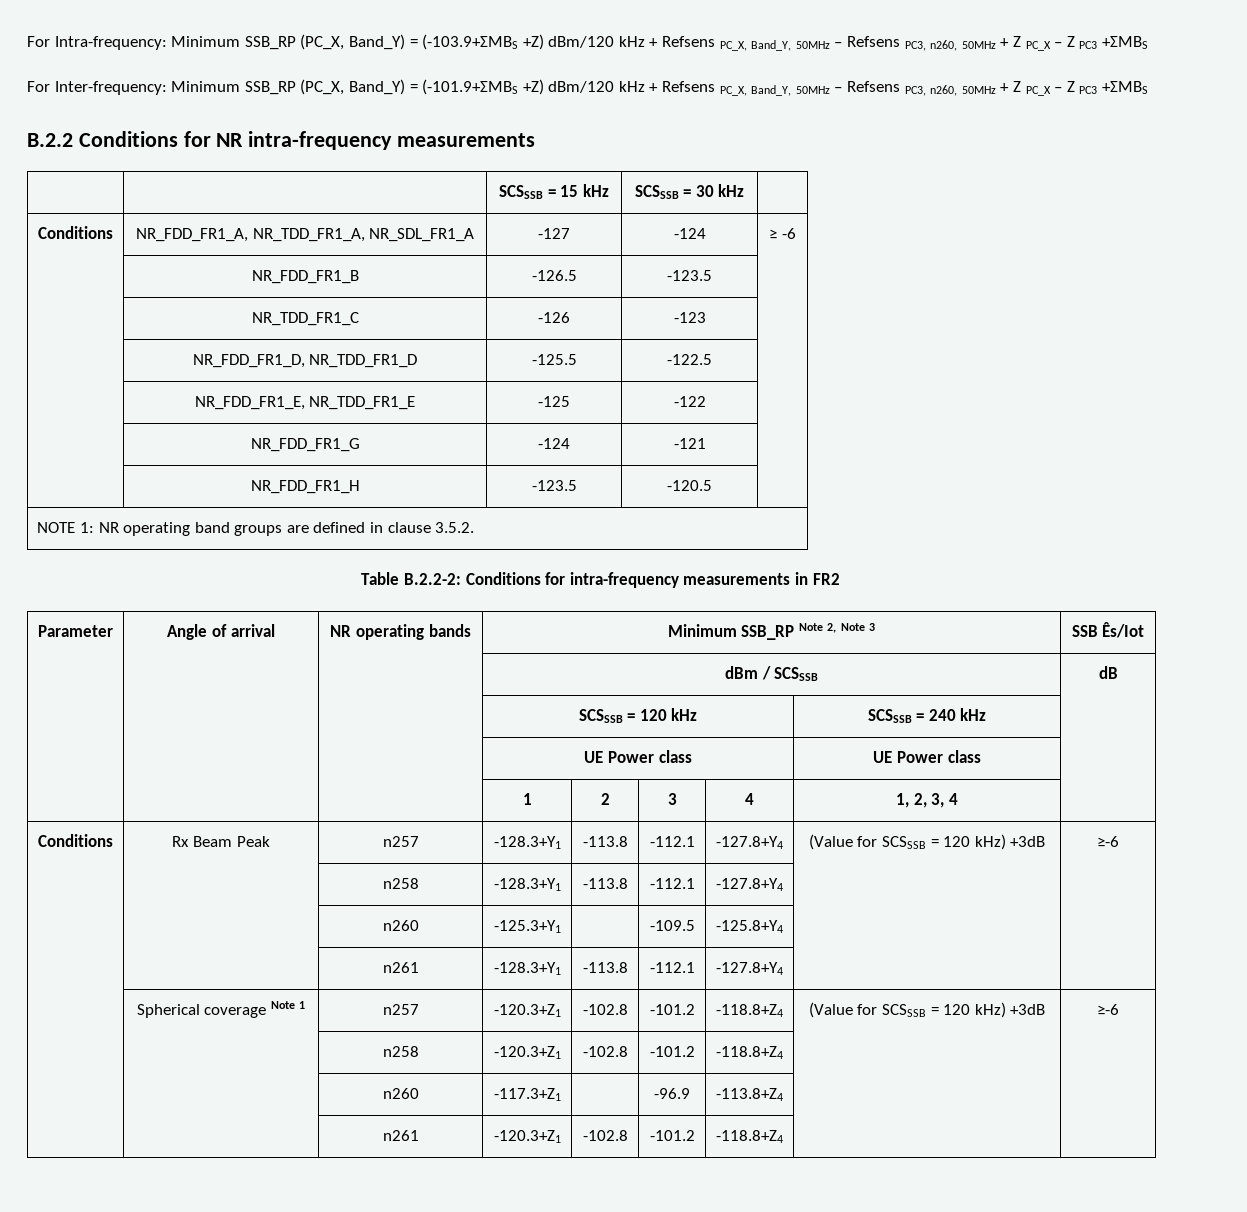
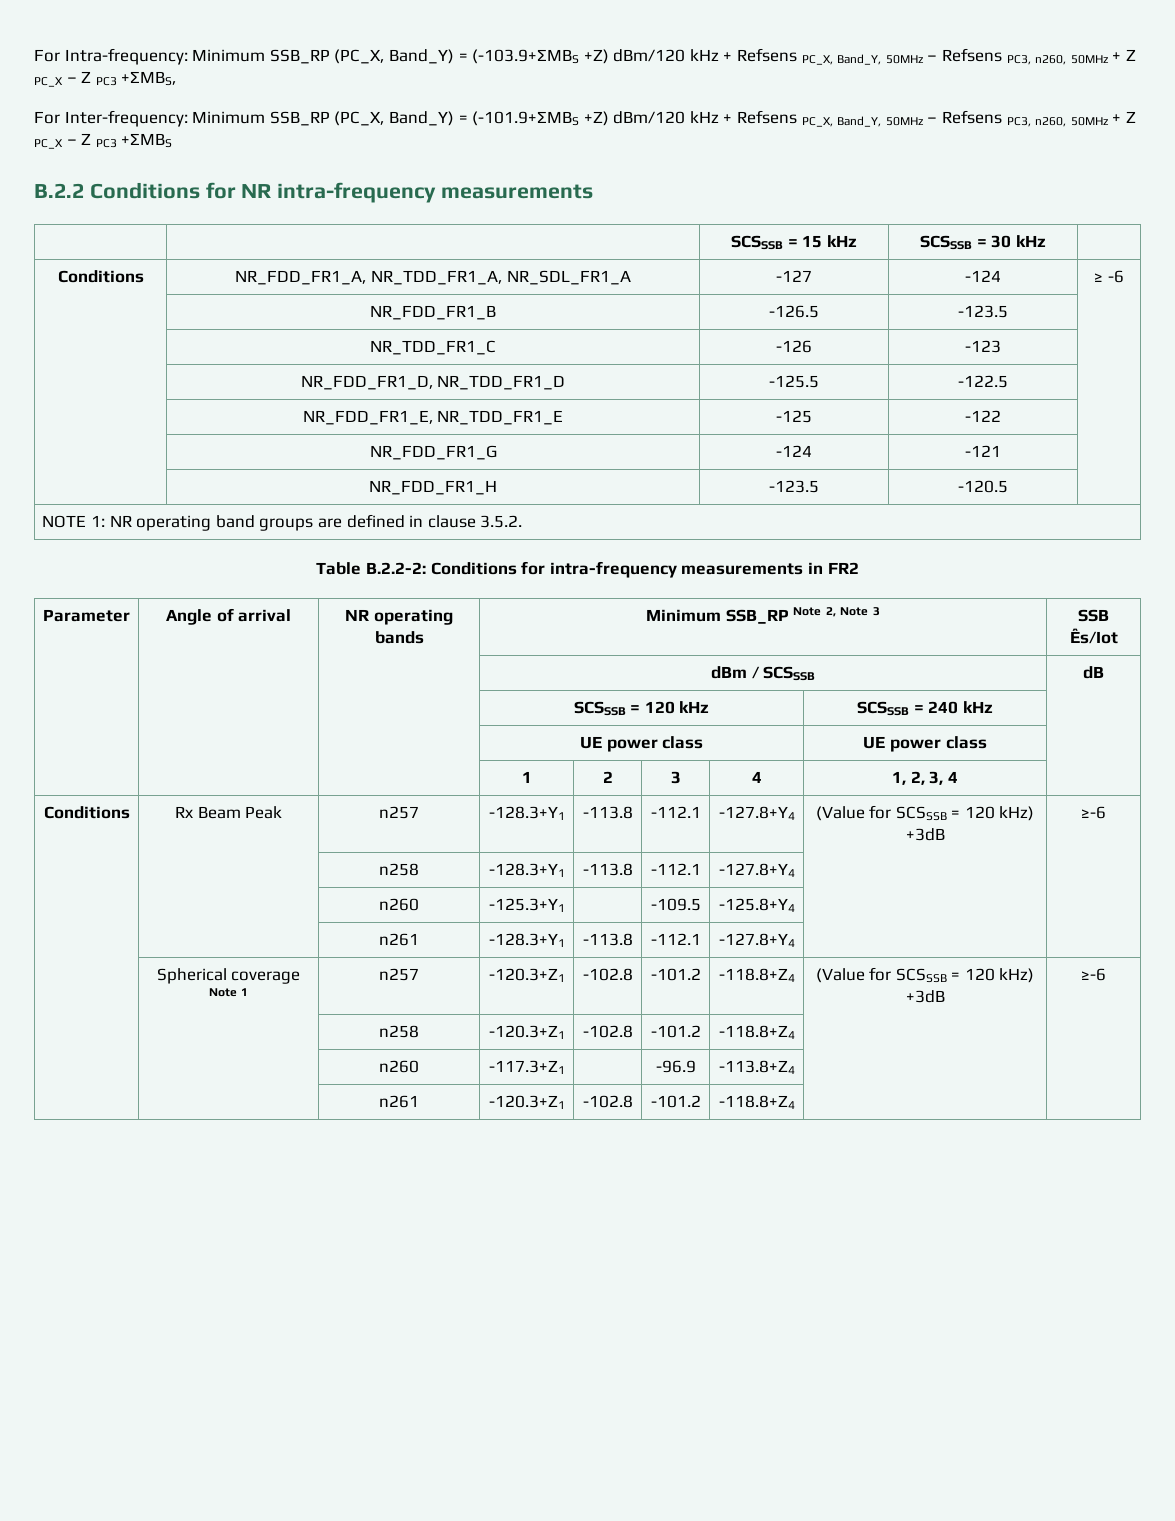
- For Intra-frequency: Minimum SSB_RP (PC_X, Band_Y) = (-103.9+ΣMBS +Z) dBm/120 kHz + Refsens PC_X, Band_Y, 50MHz – Refsens PC3, n260, 50MHz + Z PC_X – Z PC3 +ΣMBS
+ For Intra-frequency: Minimum SSB_RP (PC_X, Band_Y) = (-103.9+ΣMBS +Z) dBm/120 kHz + Refsens PC_X, Band_Y, 50MHz – Refsens PC3, n260, 50MHz + Z PC_X – Z PC3 +ΣMBS,
- | | | UE Power class | UE Power class |
+ | | | UE power class | UE power class |

